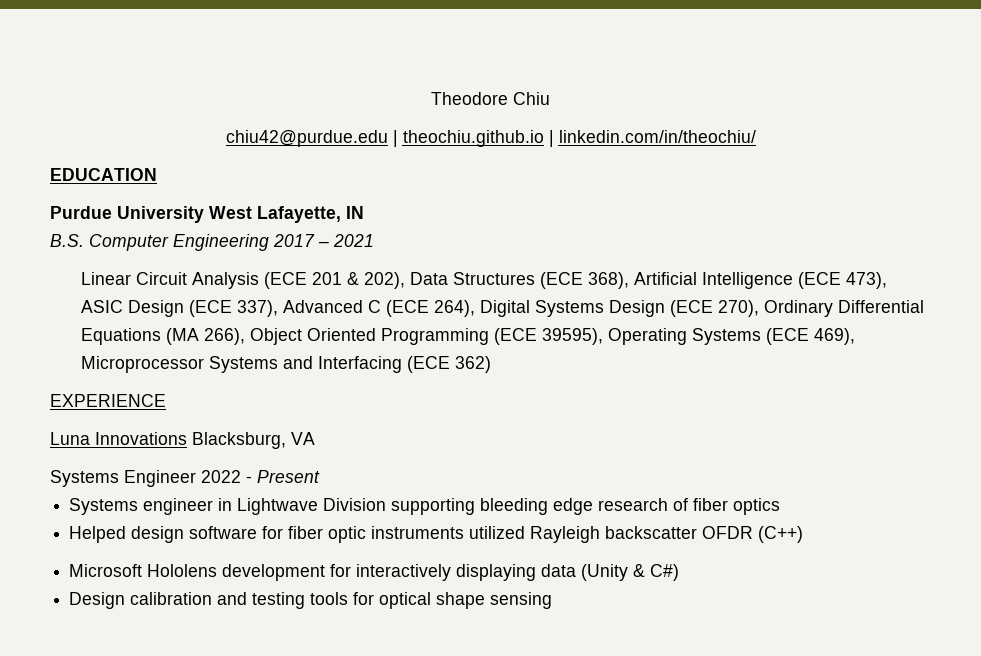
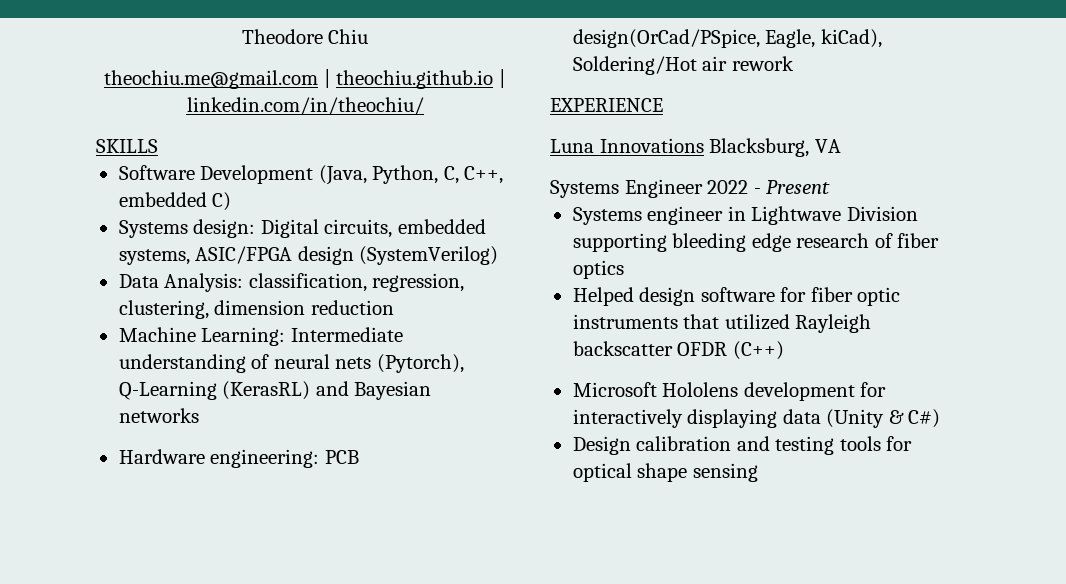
- chiu42@purdue.edu | theochiu.github.io | linkedin.com/in/theochiu/
+ theochiu.me@gmail.com | theochiu.github.io | linkedin.com/in/theochiu/
- EDUCATION
- Purdue University West Lafayette, IN
- B.S. Computer Engineering 2017 – 2021
- Linear Circuit Analysis (ECE 201 & 202), Data Structures (ECE 368), Artificial Intelligence (ECE 473), ASIC Design (ECE 337), Advanced C (ECE 264), Digital Systems Design (ECE 270), Ordinary Differential Equations (MA 266), Object Oriented Programming (ECE 39595), Operating Systems (ECE 469), Microprocessor Systems and Interfacing (ECE 362)
+ SKILLS
+ Software Development (Java, Python, C, C++, embedded C)
+ Systems design: Digital circuits, embedded systems, ASIC/FPGA design (SystemVerilog)
+ Data Analysis: classification, regression, clustering, dimension reduction
+ Machine Learning: Intermediate understanding of neural nets (Pytorch), Q-Learning (KerasRL) and Bayesian networks
+ Hardware engineering: PCB design(OrCad/PSpice, Eagle, kiCad), Soldering/Hot air rework
- Helped design software for fiber optic instruments utilized Rayleigh backscatter OFDR (C++)
+ Helped design software for fiber optic instruments that utilized Rayleigh backscatter OFDR (C++)

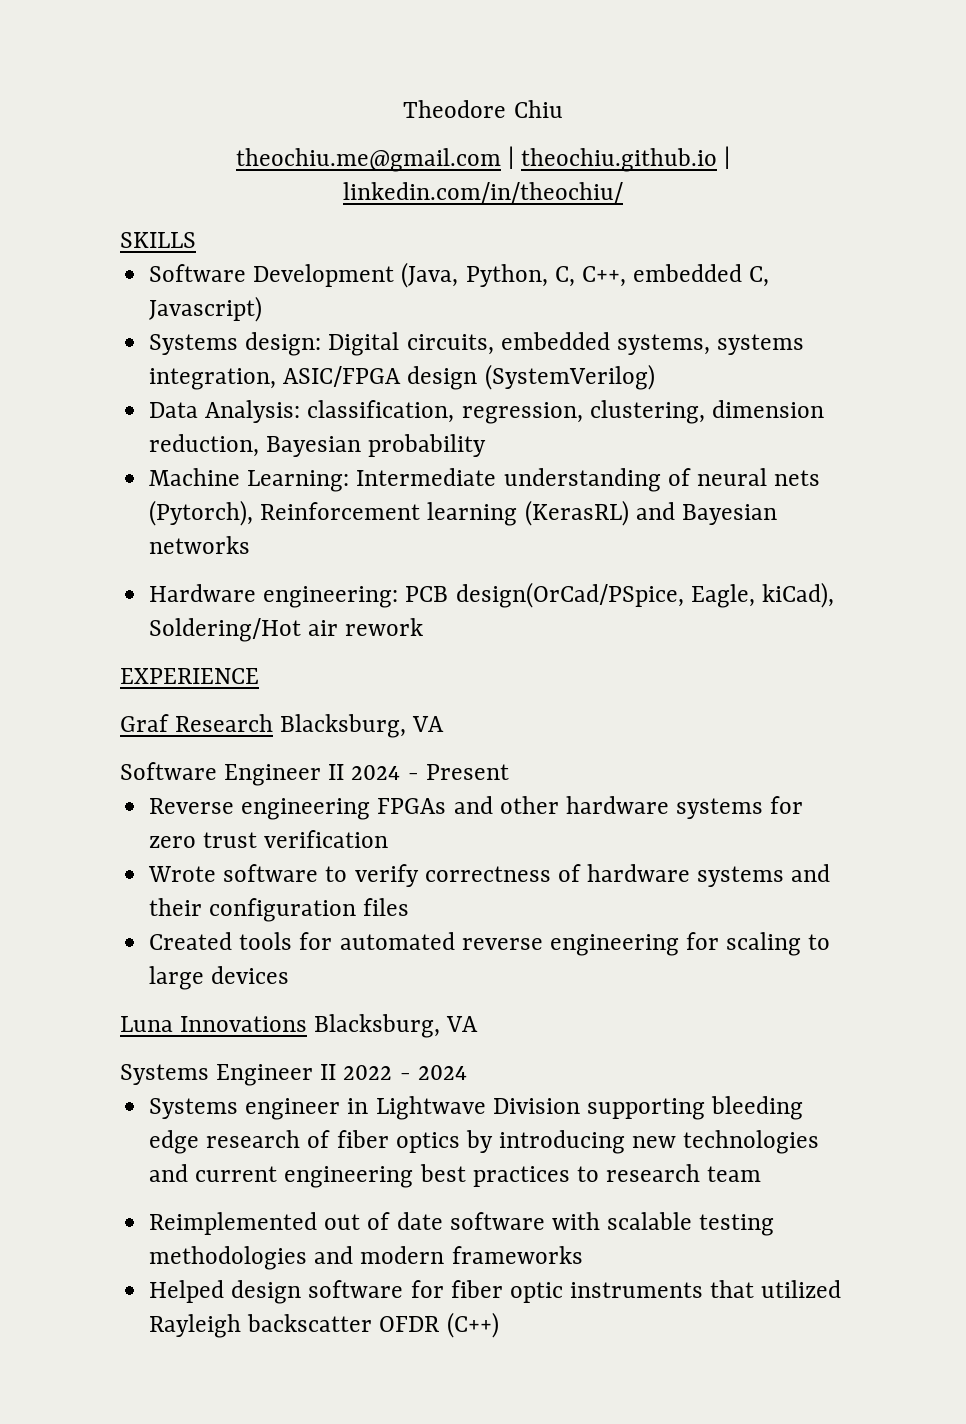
- Software Development (Java, Python, C, C++, embedded C)
+ Software Development (Java, Python, C, C++, embedded C, Javascript)
- Systems design: Digital circuits, embedded systems, ASIC/FPGA design (SystemVerilog)
+ Systems design: Digital circuits, embedded systems, systems integration, ASIC/FPGA design (SystemVerilog)
- Data Analysis: classification, regression, clustering, dimension reduction
+ Data Analysis: classification, regression, clustering, dimension reduction, Bayesian probability
- Machine Learning: Intermediate understanding of neural nets (Pytorch), Q-Learning (KerasRL) and Bayesian networks
+ Machine Learning: Intermediate understanding of neural nets (Pytorch), Reinforcement learning (KerasRL) and Bayesian networks
+ Graf Research Blacksburg, VA
+ Software Engineer II 2024 - Present
+ Reverse engineering FPGAs and other hardware systems for zero trust verification
+ Wrote software to verify correctness of hardware systems and their configuration files
+ Created tools for automated reverse engineering for scaling to large devices
- Systems Engineer 2022 - Present
+ Systems Engineer II 2022 - 2024
- Systems engineer in Lightwave Division supporting bleeding edge research of fiber optics
+ Systems engineer in Lightwave Division supporting bleeding edge research of fiber optics by introducing new technologies and current engineering best practices to research team
+ Reimplemented out of date software with scalable testing methodologies and modern frameworks
- Microsoft Hololens development for interactively displaying data (Unity & C#)
- Design calibration and testing tools for optical shape sensing

